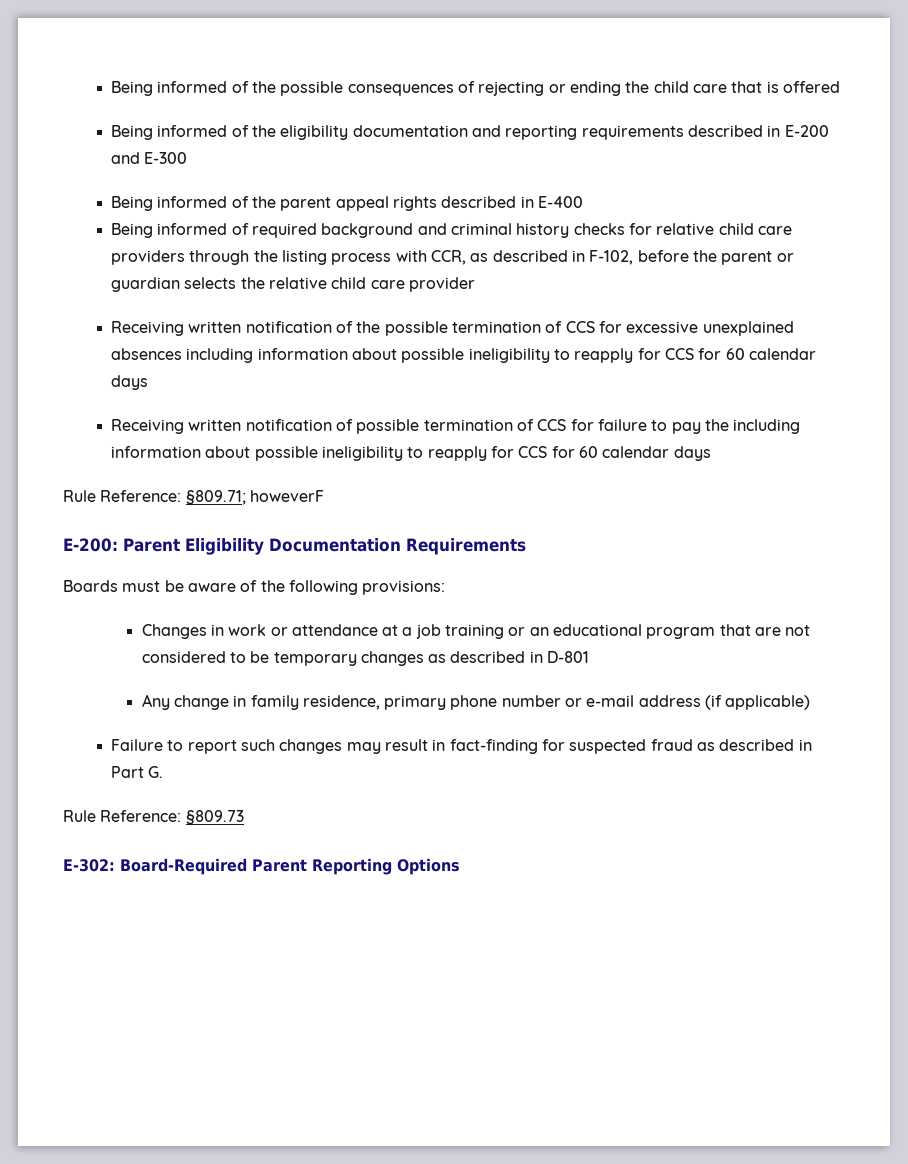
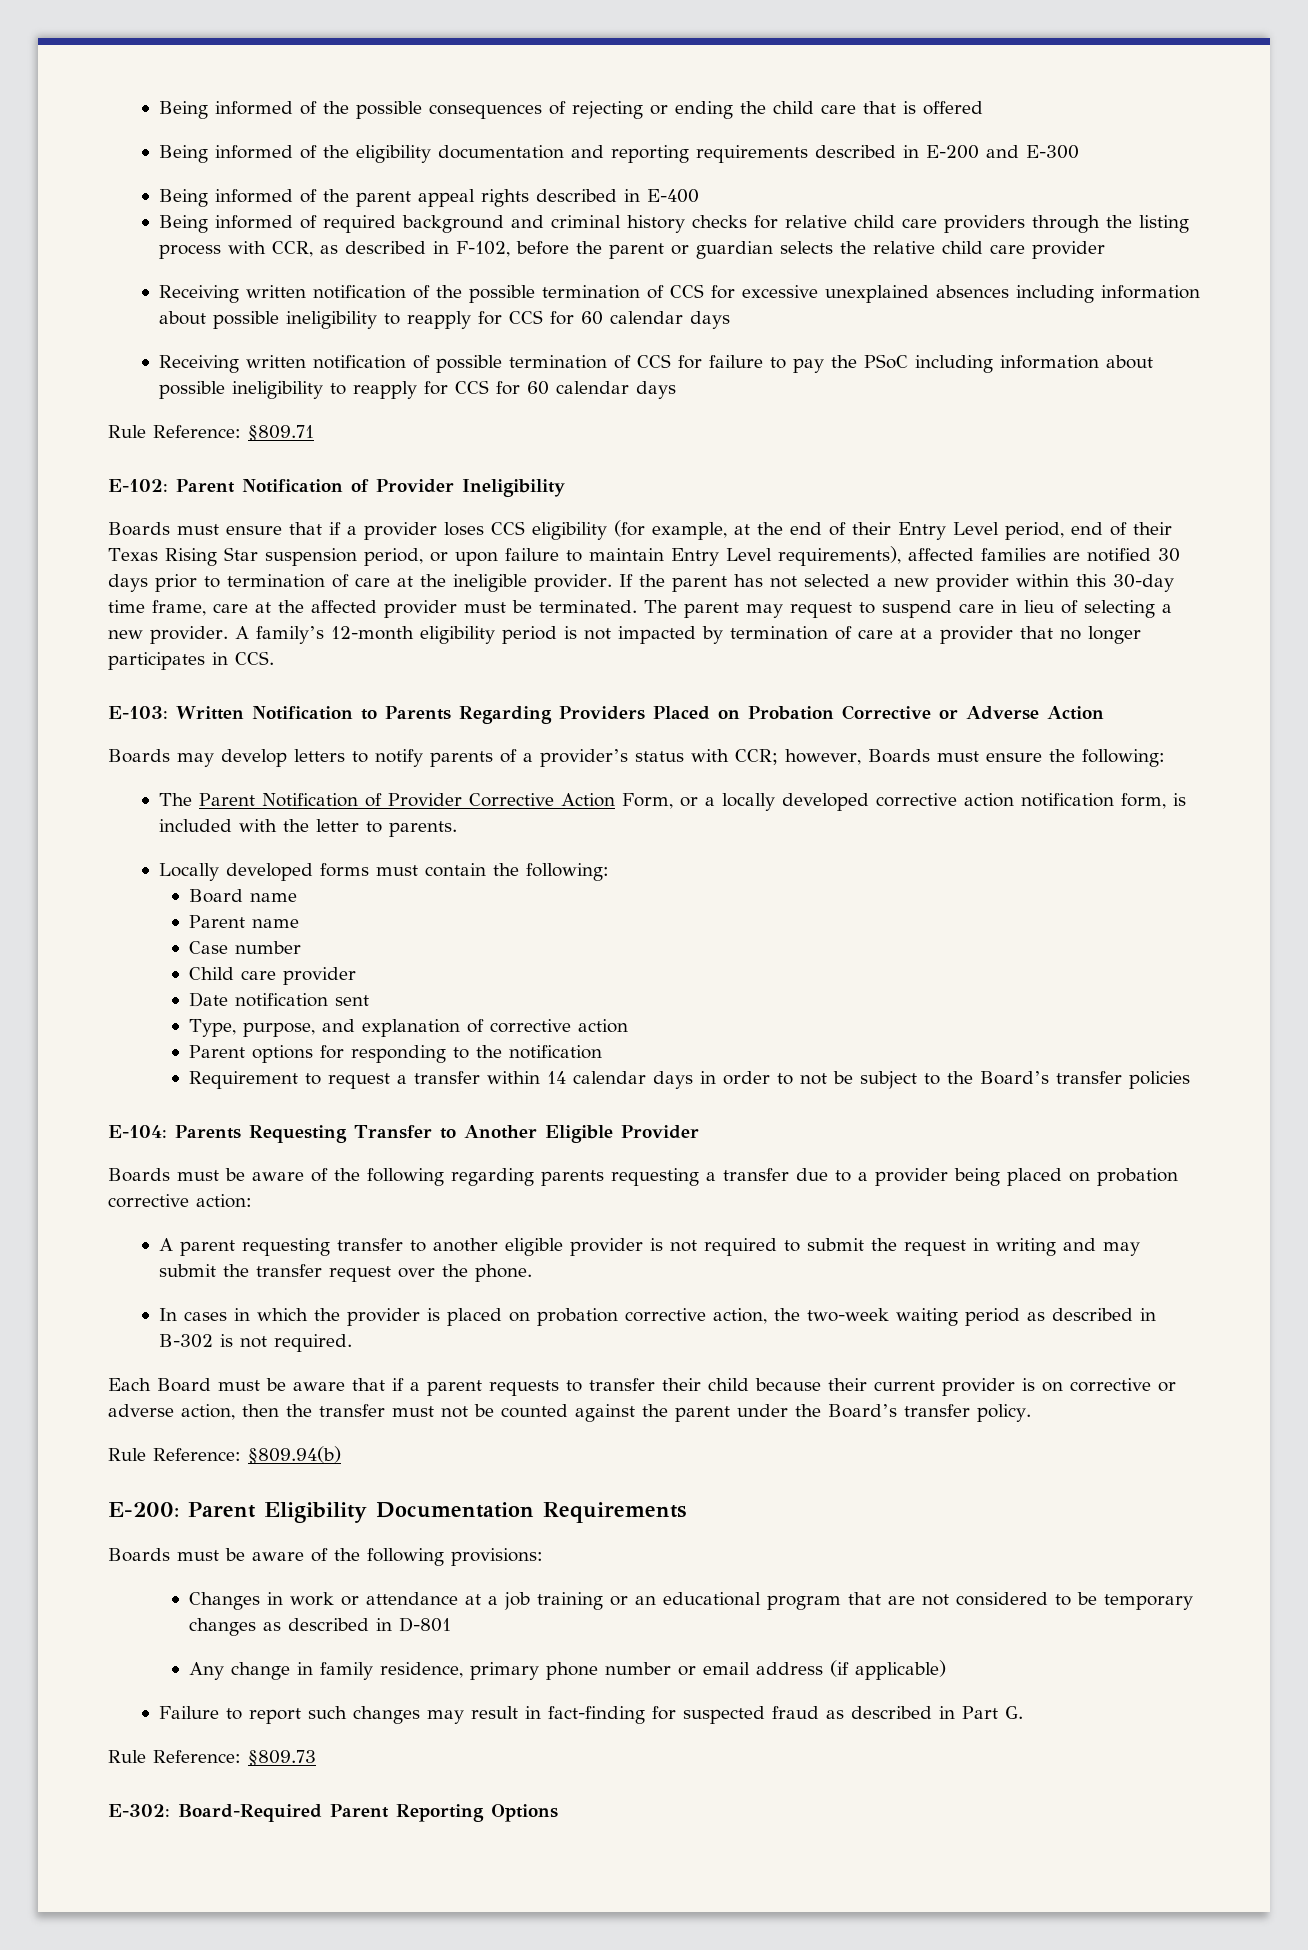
- Receiving written notification of possible termination of CCS for failure to pay the including information about possible ineligibility to reapply for CCS for 60 calendar days
+ Receiving written notification of possible termination of CCS for failure to pay the PSoC including information about possible ineligibility to reapply for CCS for 60 calendar days
- Rule Reference: §809.71; howeverF
+ Rule Reference: §809.71
+ E-102: Parent Notification of Provider Ineligibility
+ Boards must ensure that if a provider loses CCS eligibility (for example, at the end of their Entry Level period, end of their Texas Rising Star suspension period, or upon failure to maintain Entry Level requirements), affected families are notified 30 days prior to termination of care at the ineligible provider. If the parent has not selected a new provider within this 30-day time frame, care at the affected provider must be terminated. The parent may request to suspend care in lieu of selecting a new provider. A family’s 12-month eligibility period is not impacted by termination of care at a provider that no longer participates in CCS.
+ E-103: Written Notification to Parents Regarding Providers Placed on Probation Corrective or Adverse Action
+ Boards may develop letters to notify parents of a provider’s status with CCR; however, Boards must ensure the following:
+ The Parent Notification of Provider Corrective Action Form, or a locally developed corrective action notification form, is included with the letter to parents.
+ Locally developed forms must contain the following:
+ Board name
+ Parent name
+ Case number
+ Child care provider
+ Date notification sent
+ Type, purpose, and explanation of corrective action
+ Parent options for responding to the notification
+ Requirement to request a transfer within 14 calendar days in order to not be subject to the Board’s transfer policies
+ E-104: Parents Requesting Transfer to Another Eligible Provider
+ Boards must be aware of the following regarding parents requesting a transfer due to a provider being placed on probation corrective action:
+ A parent requesting transfer to another eligible provider is not required to submit the request in writing and may submit the transfer request over the phone.
+ In cases in which the provider is placed on probation corrective action, the two-week waiting period as described in B-302 is not required.
+ Each Board must be aware that if a parent requests to transfer their child because their current provider is on corrective or adverse action, then the transfer must not be counted against the parent under the Board’s transfer policy.
+ Rule Reference: §809.94(b)
- Any change in family residence, primary phone number or e-mail address (if applicable)
+ Any change in family residence, primary phone number or email address (if applicable)

